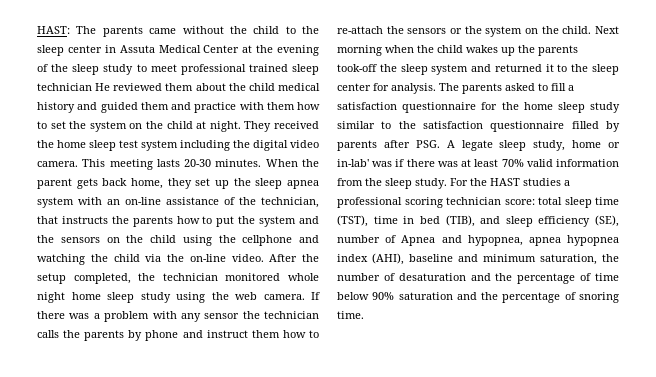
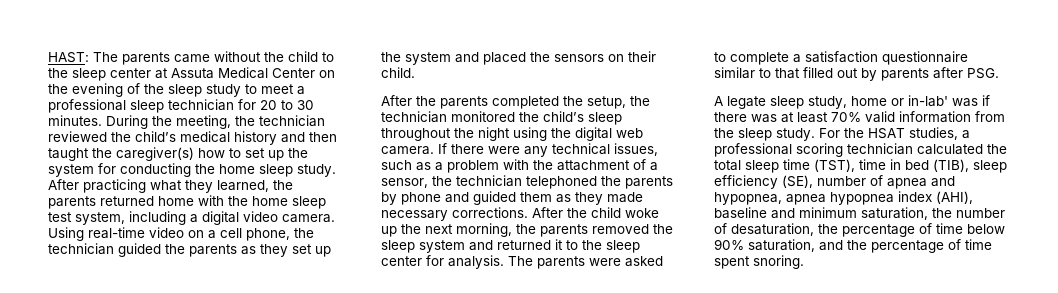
- HAST: The parents came without the child to the sleep center in Assuta Medical Center at the evening of the sleep study to meet professional trained sleep technician He reviewed them about the child medical history and guided them and practice with them how to set the system on the child at night. They received the home sleep test system including the digital video camera. This meeting lasts 20-30 minutes. When the parent gets back home, they set up the sleep apnea system with an on-line assistance of the technician, that instructs the parents how to put the system and the sensors on the child using the cellphone and watching the child via the on-line video. After the setup completed, the technician monitored whole night home sleep study using the web camera.
+ HAST: The parents came without the child to the sleep center at Assuta Medical Center on the evening of the sleep study to meet a professional sleep technician for 20 to 30 minutes. During the meeting, the technician reviewed the child’s medical history and then taught the caregiver(s) how to set up the system for conducting the home sleep study. After practicing what they learned, the parents returned home with the home sleep test system, including a digital video camera. Using real-time video on a cell phone, the technician guided the parents as they set up the system and placed the sensors on their child.
+ After the parents completed the setup, the technician monitored the child’s sleep throughout the night using the digital web camera.
- If there was a problem with any sensor the technician calls the parents by phone and instruct them how to re-attach the sensors or the system on the child. Next morning when the child wakes up the parents took-off the sleep system and returned it to the sleep center for analysis.
+ If there were any technical issues, such as a problem with the attachment of a sensor, the technician telephoned the parents by phone and guided them as they made necessary corrections. After the child woke up the next morning, the parents removed the sleep system and returned it to the sleep center for analysis.
- The parents asked to fill a satisfaction questionnaire for the home sleep study similar to the satisfaction questionnaire filled by parents after PSG. A legate sleep study, home or in-lab' was if there was at least 70% valid information from the sleep study.
+ The parents were asked to complete a satisfaction questionnaire similar to that filled out by parents after PSG.
+ A legate sleep study, home or in-lab' was if there was at least 70% valid information from the sleep study.
- For the HAST studies a professional scoring technician score: total sleep time (TST), time in bed (TIB), and sleep efficiency (SE), number of Apnea and hypopnea, apnea hypopnea index (AHI), baseline and minimum saturation, the number of desaturation and the percentage of time below 90% saturation and the percentage of snoring time.
+ For the HSAT studies, a professional scoring technician calculated the total sleep time (TST), time in bed (TIB), sleep efficiency (SE), number of apnea and hypopnea, apnea hypopnea index (AHI), baseline and minimum saturation, the number of desaturation, the percentage of time below 90% saturation, and the percentage of time spent snoring.

